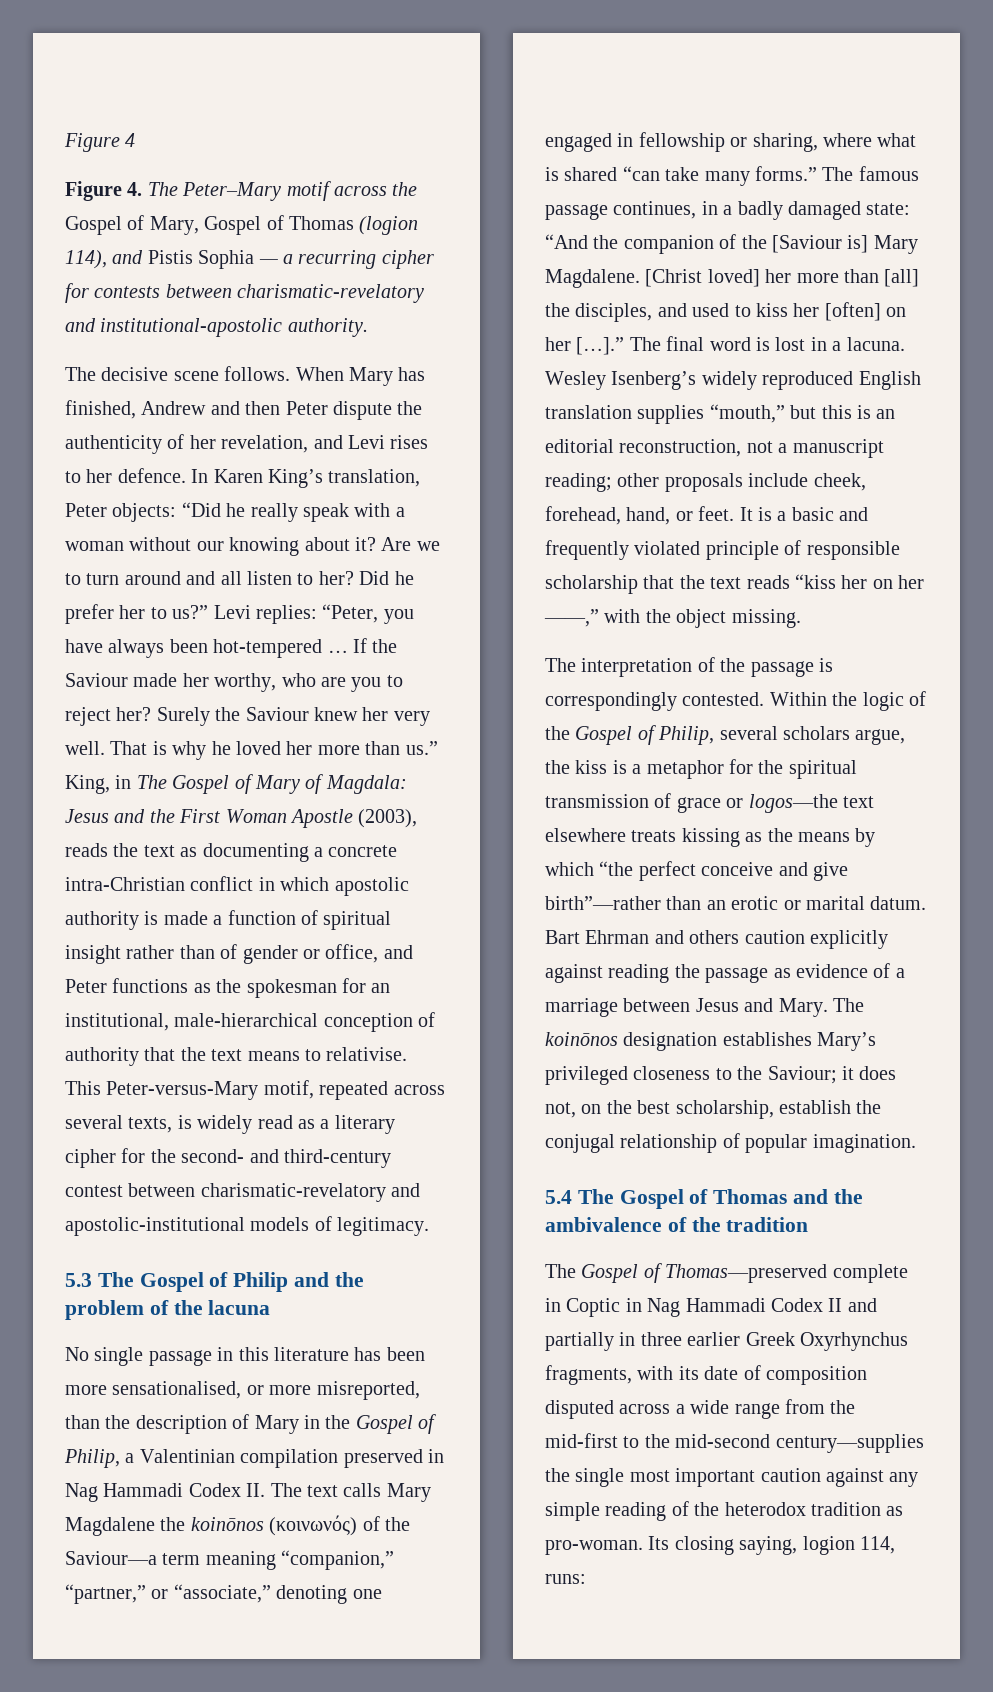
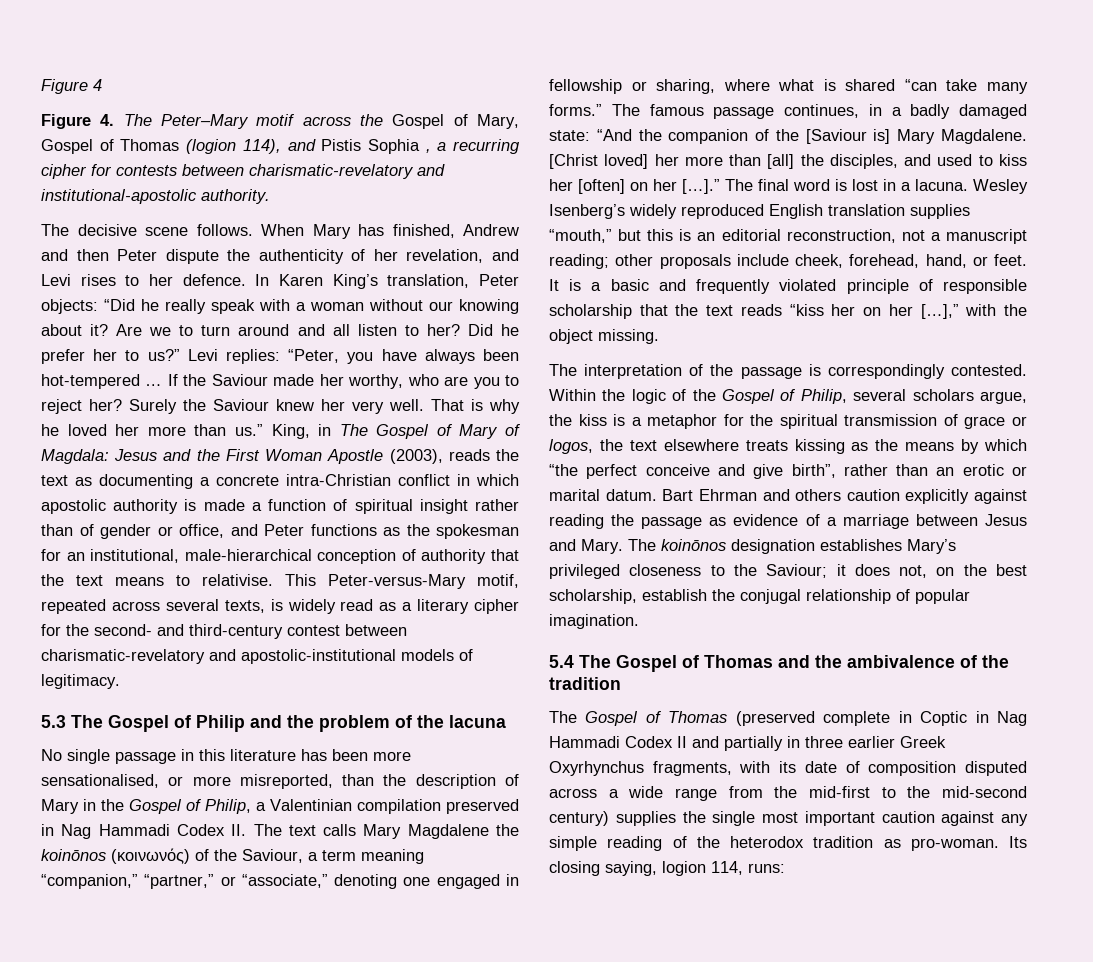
- Figure 4. The Peter–Mary motif across the Gospel of Mary, Gospel of Thomas (logion 114), and Pistis Sophia — a recurring cipher for contests between charismatic-revelatory and institutional-apostolic authority.
+ Figure 4. The Peter–Mary motif across the Gospel of Mary, Gospel of Thomas (logion 114), and Pistis Sophia , a recurring cipher for contests between charismatic-revelatory and institutional-apostolic authority.
- No single passage in this literature has been more sensationalised, or more misreported, than the description of Mary in the Gospel of Philip, a Valentinian compilation preserved in Nag Hammadi Codex II. The text calls Mary Magdalene the koinōnos (κοινωνός) of the Saviour—a term meaning “companion,” “partner,” or “associate,” denoting one engaged in fellowship or sharing, where what is shared “can take many forms.”
+ No single passage in this literature has been more sensationalised, or more misreported, than the description of Mary in the Gospel of Philip, a Valentinian compilation preserved in Nag Hammadi Codex II. The text calls Mary Magdalene the koinōnos (κοινωνός) of the Saviour, a term meaning “companion,” “partner,” or “associate,” denoting one engaged in fellowship or sharing, where what is shared “can take many forms.”
- It is a basic and frequently violated principle of responsible scholarship that the text reads “kiss her on her ——,” with the object missing.
+ It is a basic and frequently violated principle of responsible scholarship that the text reads “kiss her on her […],” with the object missing.
- Within the logic of the Gospel of Philip, several scholars argue, the kiss is a metaphor for the spiritual transmission of grace or logos—the text elsewhere treats kissing as the means by which “the perfect conceive and give birth”—rather than an erotic or marital datum.
+ Within the logic of the Gospel of Philip, several scholars argue, the kiss is a metaphor for the spiritual transmission of grace or logos, the text elsewhere treats kissing as the means by which “the perfect conceive and give birth”, rather than an erotic or marital datum.
- The Gospel of Thomas—preserved complete in Coptic in Nag Hammadi Codex II and partially in three earlier Greek Oxyrhynchus fragments, with its date of composition disputed across a wide range from the mid-first to the mid-second century—supplies the single most important caution against any simple reading of the heterodox tradition as pro-woman.
+ The Gospel of Thomas (preserved complete in Coptic in Nag Hammadi Codex II and partially in three earlier Greek Oxyrhynchus fragments, with its date of composition disputed across a wide range from the mid-first to the mid-second century) supplies the single most important caution against any simple reading of the heterodox tradition as pro-woman.

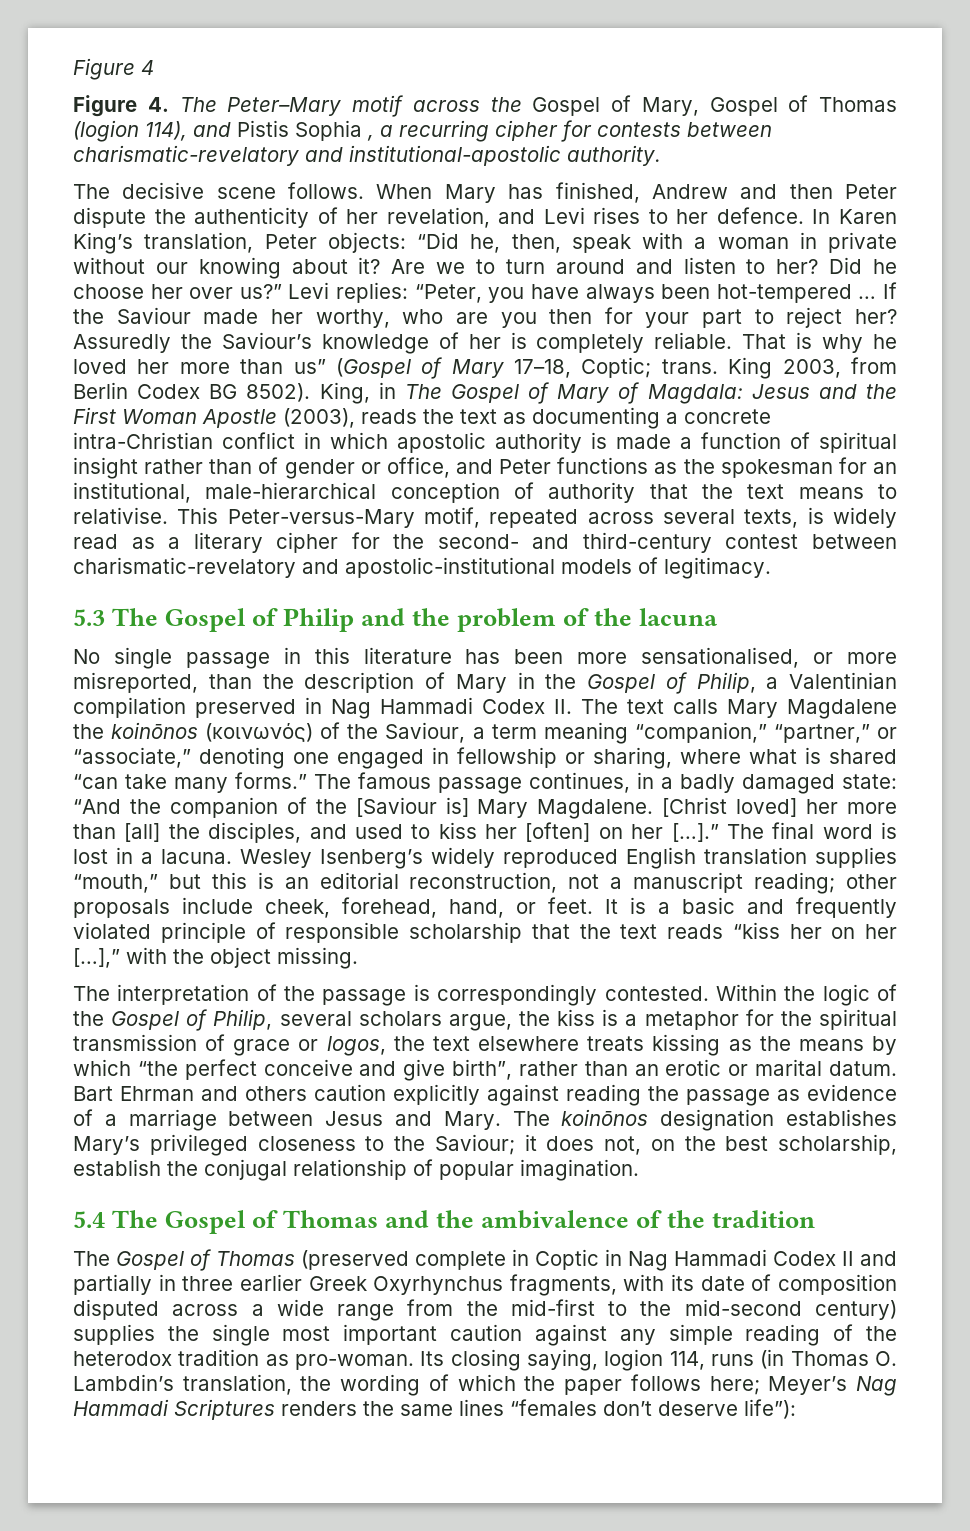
- In Karen King’s translation, Peter objects: “Did he really speak with a woman without our knowing about it?
+ In Karen King’s translation, Peter objects: “Did he, then, speak with a woman in private without our knowing about it?
- Are we to turn around and all listen to her?
+ Are we to turn around and listen to her?
- Did he prefer her to us?”
+ Did he choose her over us?”
- If the Saviour made her worthy, who are you to reject her? Surely the Saviour knew her very well.
+ If the Saviour made her worthy, who are you then for your part to reject her? Assuredly the Saviour’s knowledge of her is completely reliable.
- That is why he loved her more than us.”
+ That is why he loved her more than us” (Gospel of Mary 17–18, Coptic; trans. King 2003, from Berlin Codex BG 8502).
- Its closing saying, logion 114, runs:
+ Its closing saying, logion 114, runs (in Thomas O. Lambdin’s translation, the wording of which the paper follows here; Meyer’s Nag Hammadi Scriptures renders the same lines “females don’t deserve life”):

